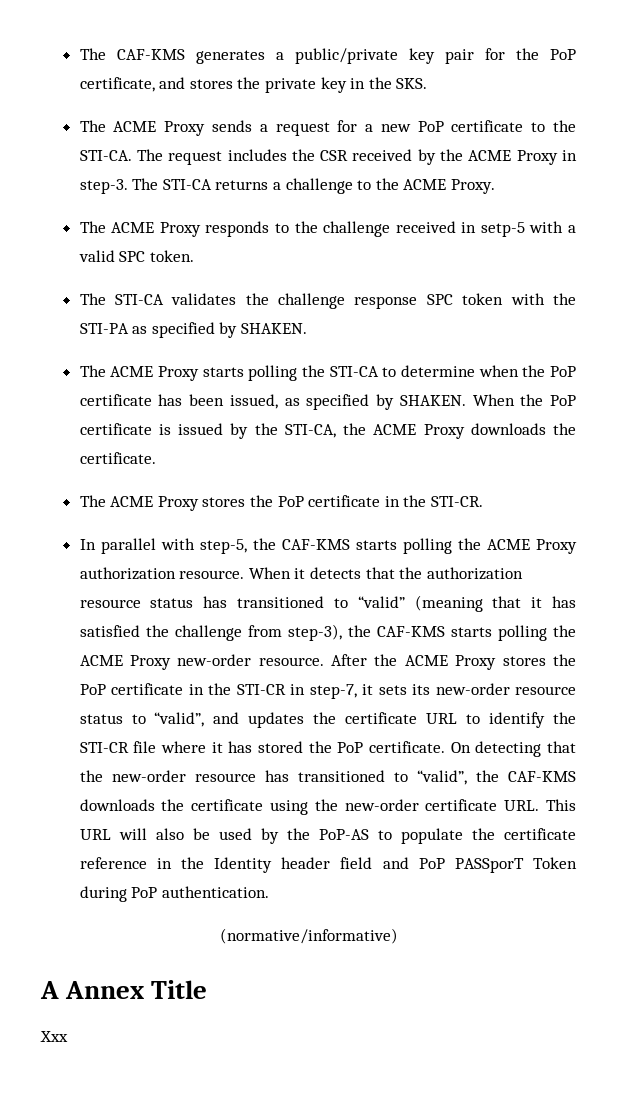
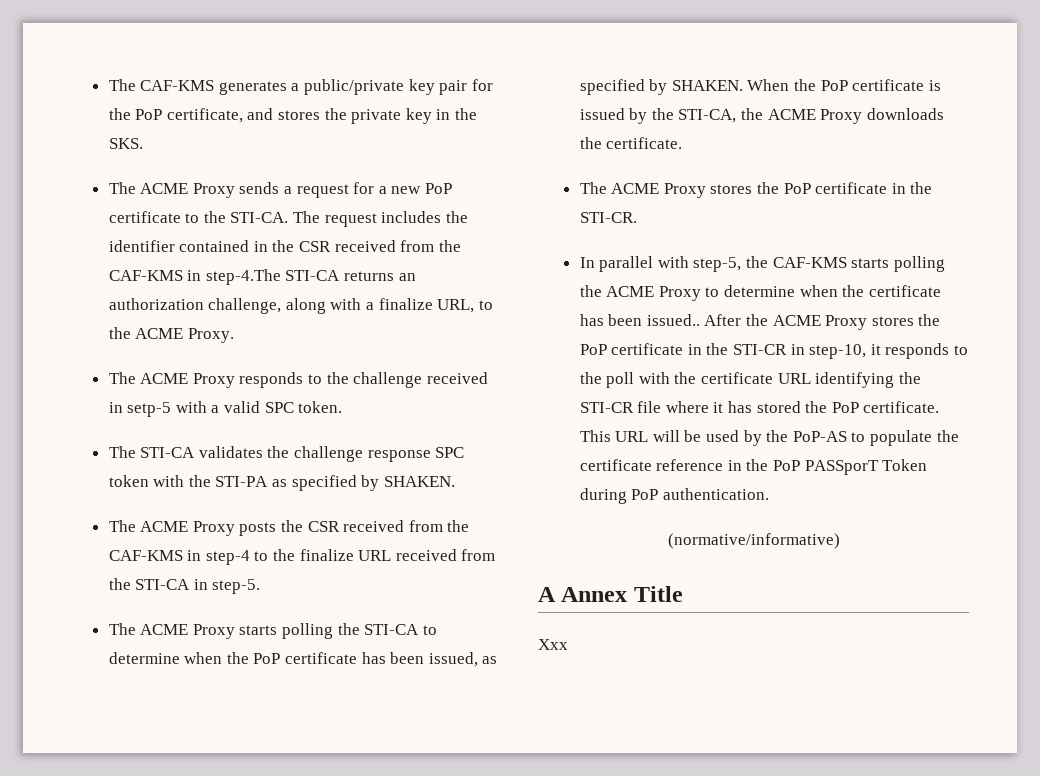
- The request includes the CSR received by the ACME Proxy in step-3. The STI-CA returns a challenge to the ACME Proxy.
+ The request includes the identifier contained in the CSR received from the CAF-KMS in step-4.The STI-CA returns an authorization challenge, along with a finalize URL, to the ACME Proxy.
+ The ACME Proxy posts the CSR received from the CAF-KMS in step-4 to the finalize URL received from the STI-CA in step-5.
- In parallel with step-5, the CAF-KMS starts polling the ACME Proxy authorization resource. When it detects that the authorization resource status has transitioned to “valid” (meaning that it has satisfied the challenge from step-3), the CAF-KMS starts polling the ACME Proxy new-order resource.
+ In parallel with step-5, the CAF-KMS starts polling the ACME Proxy to determine when the certificate has been issued..
- After the ACME Proxy stores the PoP certificate in the STI-CR in step-7, it sets its new-order resource status to “valid”, and updates the certificate URL to identify the STI-CR file where it has stored the PoP certificate.
+ After the ACME Proxy stores the PoP certificate in the STI-CR in step-10, it responds to the poll with the certificate URL identifying the STI-CR file where it has stored the PoP certificate.
- On detecting that the new-order resource has transitioned to “valid”, the CAF-KMS downloads the certificate using the new-order certificate URL. This URL will also be used by the PoP-AS to populate the certificate reference in the Identity header field and PoP PASSporT Token during PoP authentication.
+ This URL will be used by the PoP-AS to populate the certificate reference in the PoP PASSporT Token during PoP authentication.

